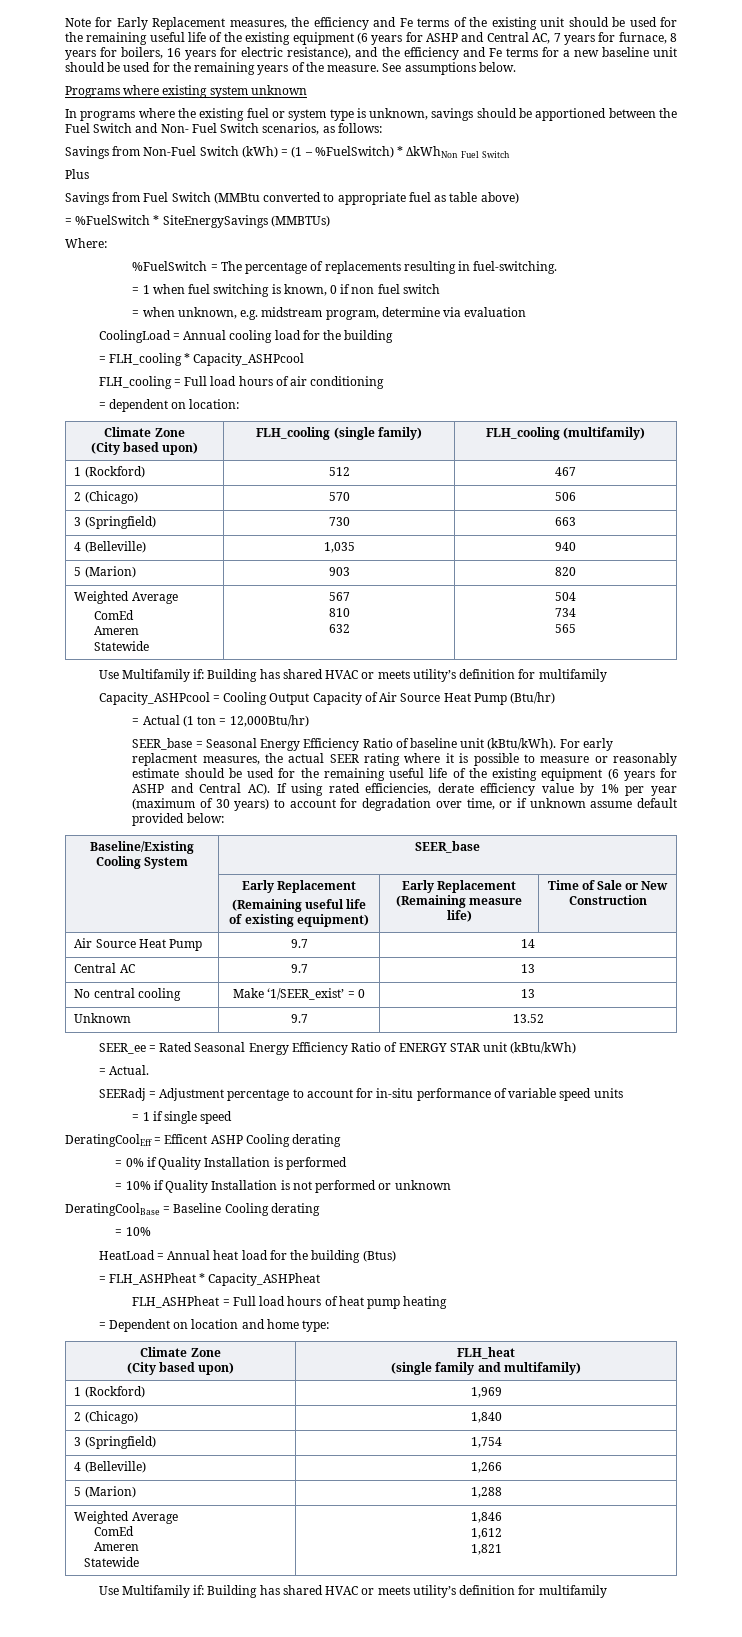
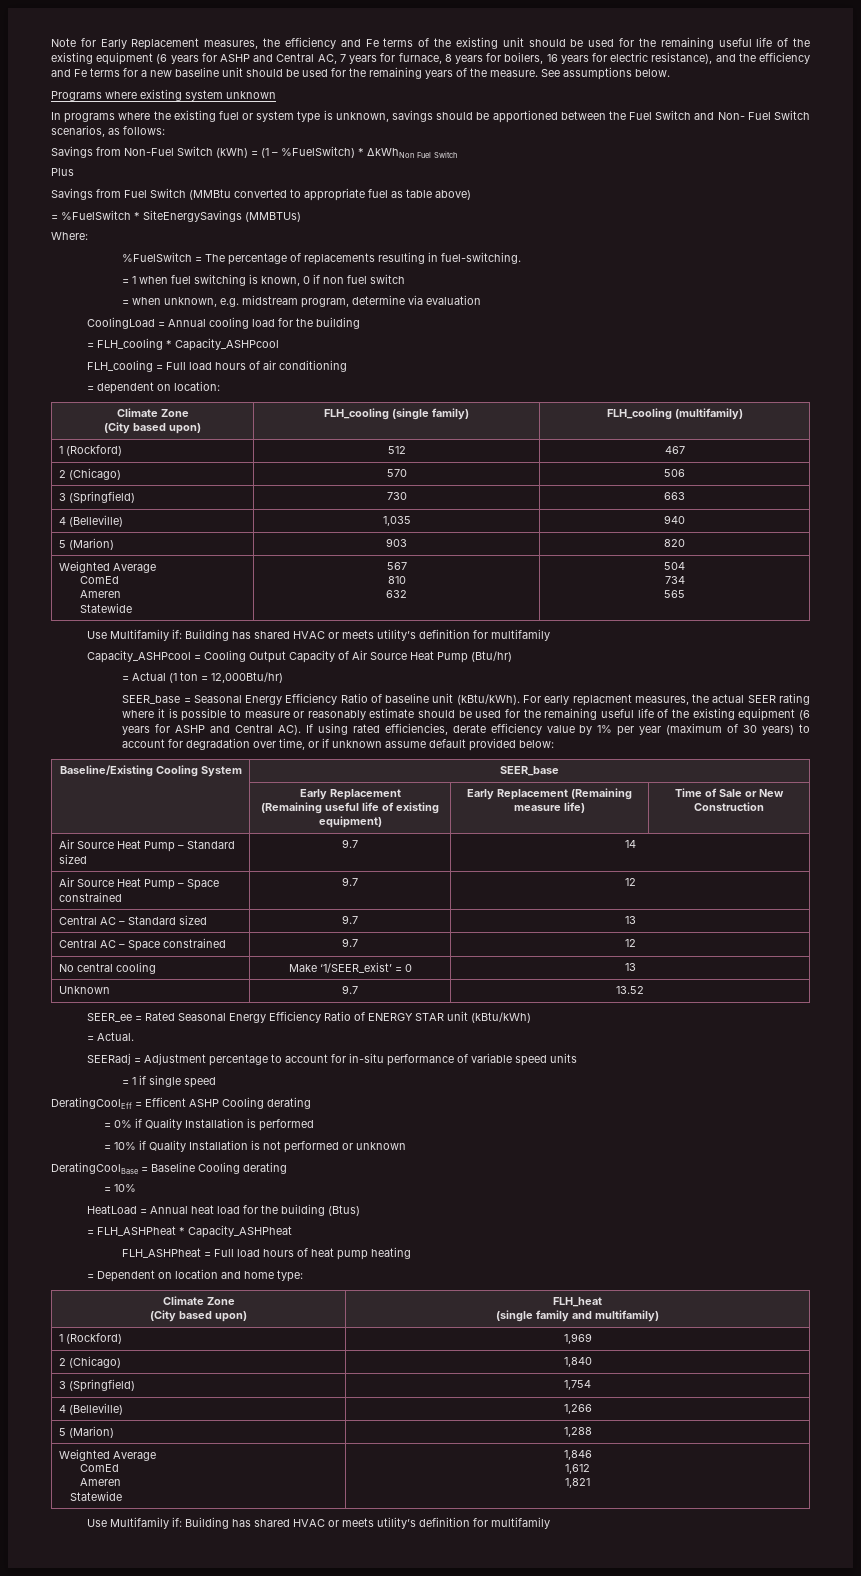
- Air Source Heat Pump | 9.7 | 14
+ Air Source Heat Pump – Standard sized | 9.7 | 14
- Central AC | 9.7 | 13
+ Air Source Heat Pump – Space constrained | 9.7 | 12
+ Central AC – Standard sized | 9.7 | 13
+ Central AC – Space constrained | 9.7 | 12

